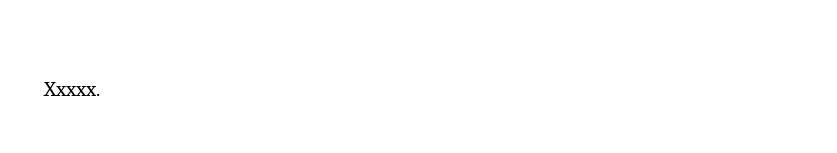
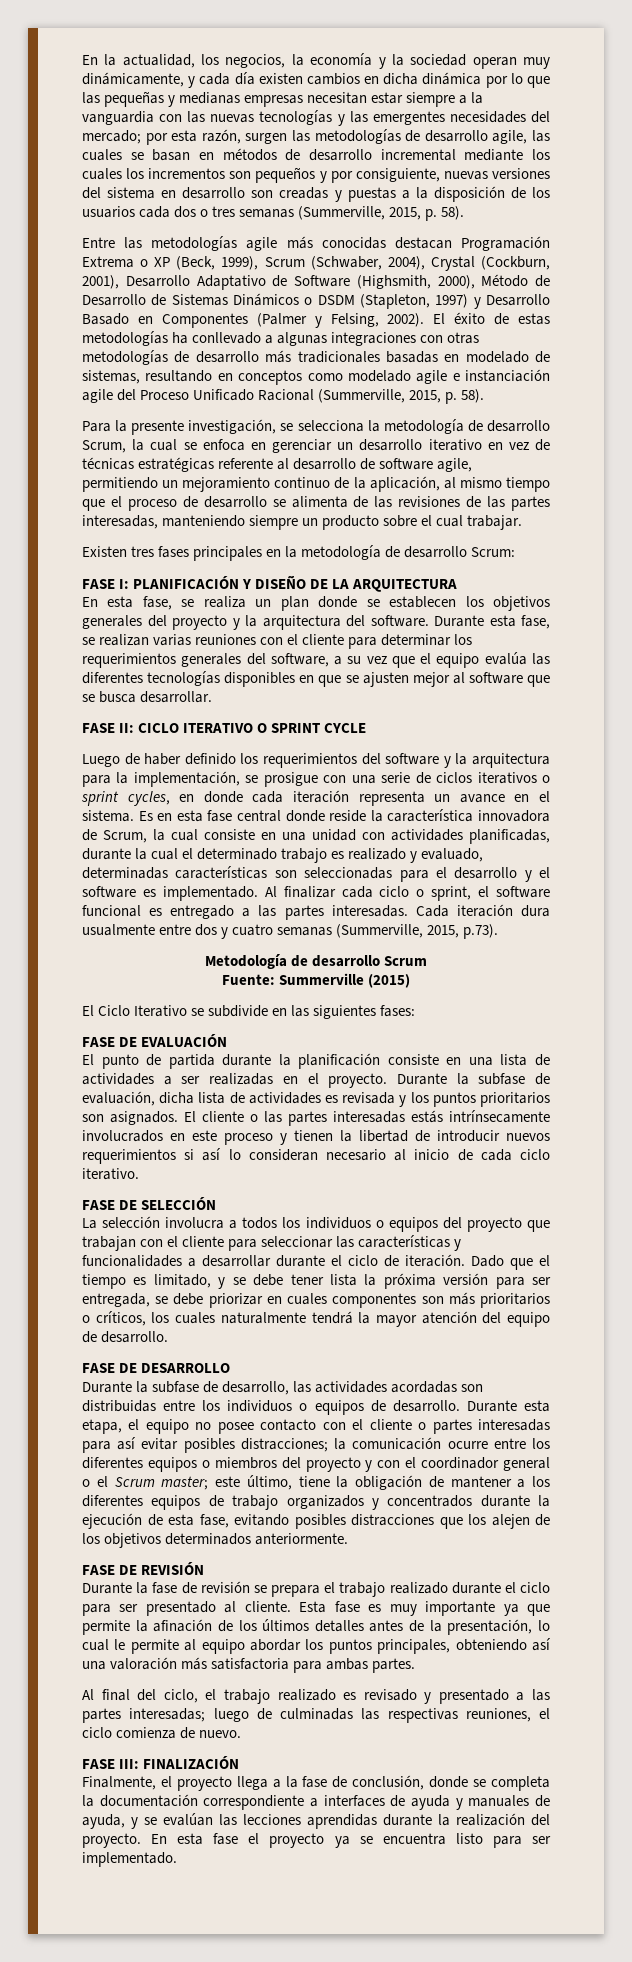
- Xxxxx.
+ En la actualidad, los negocios, la economía y la sociedad operan muy dinámicamente, y cada día existen cambios en dicha dinámica por lo que las pequeñas y medianas empresas necesitan estar siempre a la vanguardia con las nuevas tecnologías y las emergentes necesidades del mercado; por esta razón, surgen las metodologías de desarrollo agile, las cuales se basan en métodos de desarrollo incremental mediante los cuales los incrementos son pequeños y por consiguiente, nuevas versiones del sistema en desarrollo son creadas y puestas a la disposición de los usuarios cada dos o tres semanas (Summerville, 2015, p. 58).
+ Entre las metodologías agile más conocidas destacan Programación Extrema o XP (Beck, 1999), Scrum (Schwaber, 2004), Crystal (Cockburn, 2001), Desarrollo Adaptativo de Software (Highsmith, 2000), Método de Desarrollo de Sistemas Dinámicos o DSDM (Stapleton, 1997) y Desarrollo Basado en Componentes (Palmer y Felsing, 2002). El éxito de estas metodologías ha conllevado a algunas integraciones con otras metodologías de desarrollo más tradicionales basadas en modelado de sistemas, resultando en conceptos como modelado agile e instanciación agile del Proceso Unificado Racional (Summerville, 2015, p. 58).
+ Para la presente investigación, se selecciona la metodología de desarrollo Scrum, la cual se enfoca en gerenciar un desarrollo iterativo en vez de técnicas estratégicas referente al desarrollo de software agile, permitiendo un mejoramiento continuo de la aplicación, al mismo tiempo que el proceso de desarrollo se alimenta de las revisiones de las partes interesadas, manteniendo siempre un producto sobre el cual trabajar.
+ Existen tres fases principales en la metodología de desarrollo Scrum:
+ FASE I: PLANIFICACIÓN Y DISEÑO DE LA ARQUITECTURA
+ En esta fase, se realiza un plan donde se establecen los objetivos generales del proyecto y la arquitectura del software. Durante esta fase, se realizan varias reuniones con el cliente para determinar los requerimientos generales del software, a su vez que el equipo evalúa las diferentes tecnologías disponibles en que se ajusten mejor al software que se busca desarrollar.
+ FASE II: CICLO ITERATIVO O SPRINT CYCLE
+ Luego de haber definido los requerimientos del software y la arquitectura para la implementación, se prosigue con una serie de ciclos iterativos o sprint cycles, en donde cada iteración representa un avance en el sistema. Es en esta fase central donde reside la característica innovadora de Scrum, la cual consiste en una unidad con actividades planificadas, durante la cual el determinado trabajo es realizado y evaluado, determinadas características son seleccionadas para el desarrollo y el software es implementado. Al finalizar cada ciclo o sprint, el software funcional es entregado a las partes interesadas. Cada iteración dura usualmente entre dos y cuatro semanas (Summerville, 2015, p.73).
+ Metodología de desarrollo Scrum
+ Fuente: Summerville (2015)
+ El Ciclo Iterativo se subdivide en las siguientes fases:
+ FASE DE EVALUACIÓN
+ El punto de partida durante la planificación consiste en una lista de actividades a ser realizadas en el proyecto. Durante la subfase de evaluación, dicha lista de actividades es revisada y los puntos prioritarios son asignados. El cliente o las partes interesadas estás intrínsecamente involucrados en este proceso y tienen la libertad de introducir nuevos requerimientos si así lo consideran necesario al inicio de cada ciclo iterativo.
+ FASE DE SELECCIÓN
+ La selección involucra a todos los individuos o equipos del proyecto que trabajan con el cliente para seleccionar las características y funcionalidades a desarrollar durante el ciclo de iteración. Dado que el tiempo es limitado, y se debe tener lista la próxima versión para ser entregada, se debe priorizar en cuales componentes son más prioritarios o críticos, los cuales naturalmente tendrá la mayor atención del equipo de desarrollo.
+ FASE DE DESARROLLO
+ Durante la subfase de desarrollo, las actividades acordadas son distribuidas entre los individuos o equipos de desarrollo. Durante esta etapa, el equipo no posee contacto con el cliente o partes interesadas para así evitar posibles distracciones; la comunicación ocurre entre los diferentes equipos o miembros del proyecto y con el coordinador general o el Scrum master; este último, tiene la obligación de mantener a los diferentes equipos de trabajo organizados y concentrados durante la ejecución de esta fase, evitando posibles distracciones que los alejen de los objetivos determinados anteriormente.
+ FASE DE REVISIÓN
+ Durante la fase de revisión se prepara el trabajo realizado durante el ciclo para ser presentado al cliente. Esta fase es muy importante ya que permite la afinación de los últimos detalles antes de la presentación, lo cual le permite al equipo abordar los puntos principales, obteniendo así una valoración más satisfactoria para ambas partes.
+ Al final del ciclo, el trabajo realizado es revisado y presentado a las partes interesadas; luego de culminadas las respectivas reuniones, el ciclo comienza de nuevo.
+ FASE III: FINALIZACIÓN
+ Finalmente, el proyecto llega a la fase de conclusión, donde se completa la documentación correspondiente a interfaces de ayuda y manuales de ayuda, y se evalúan las lecciones aprendidas durante la realización del proyecto. En esta fase el proyecto ya se encuentra listo para ser implementado.

